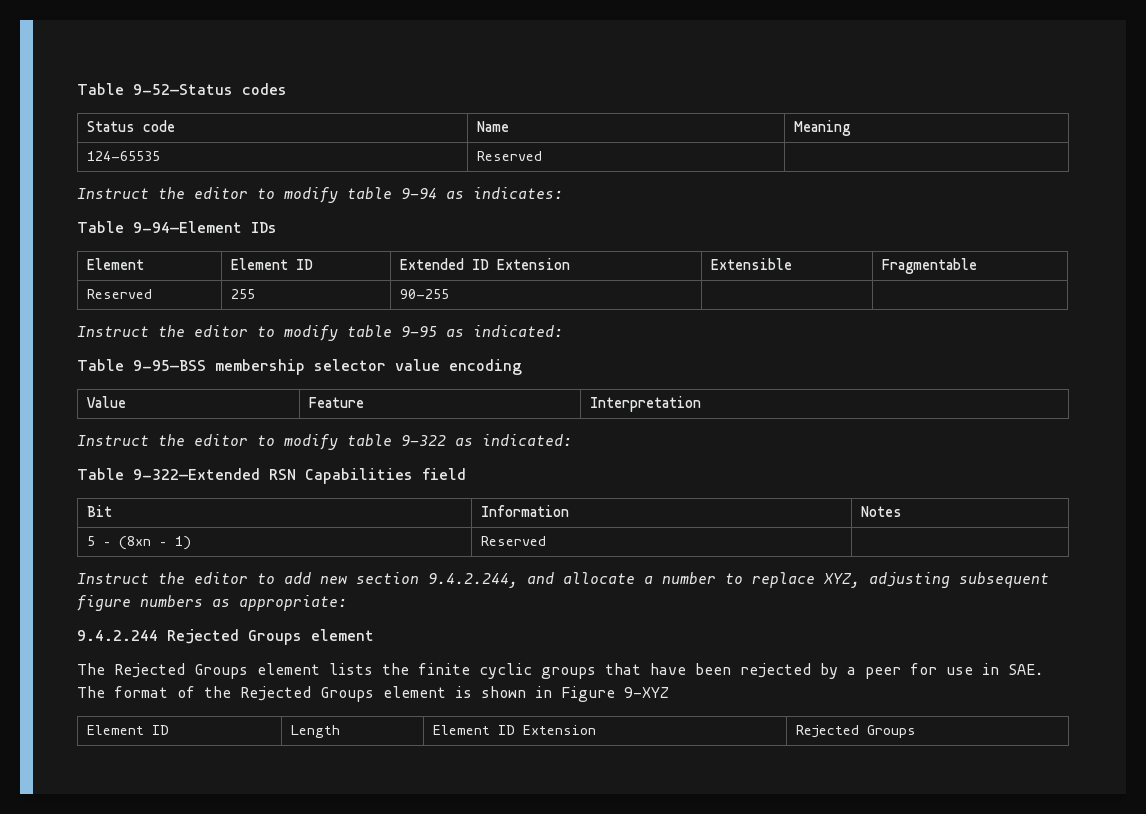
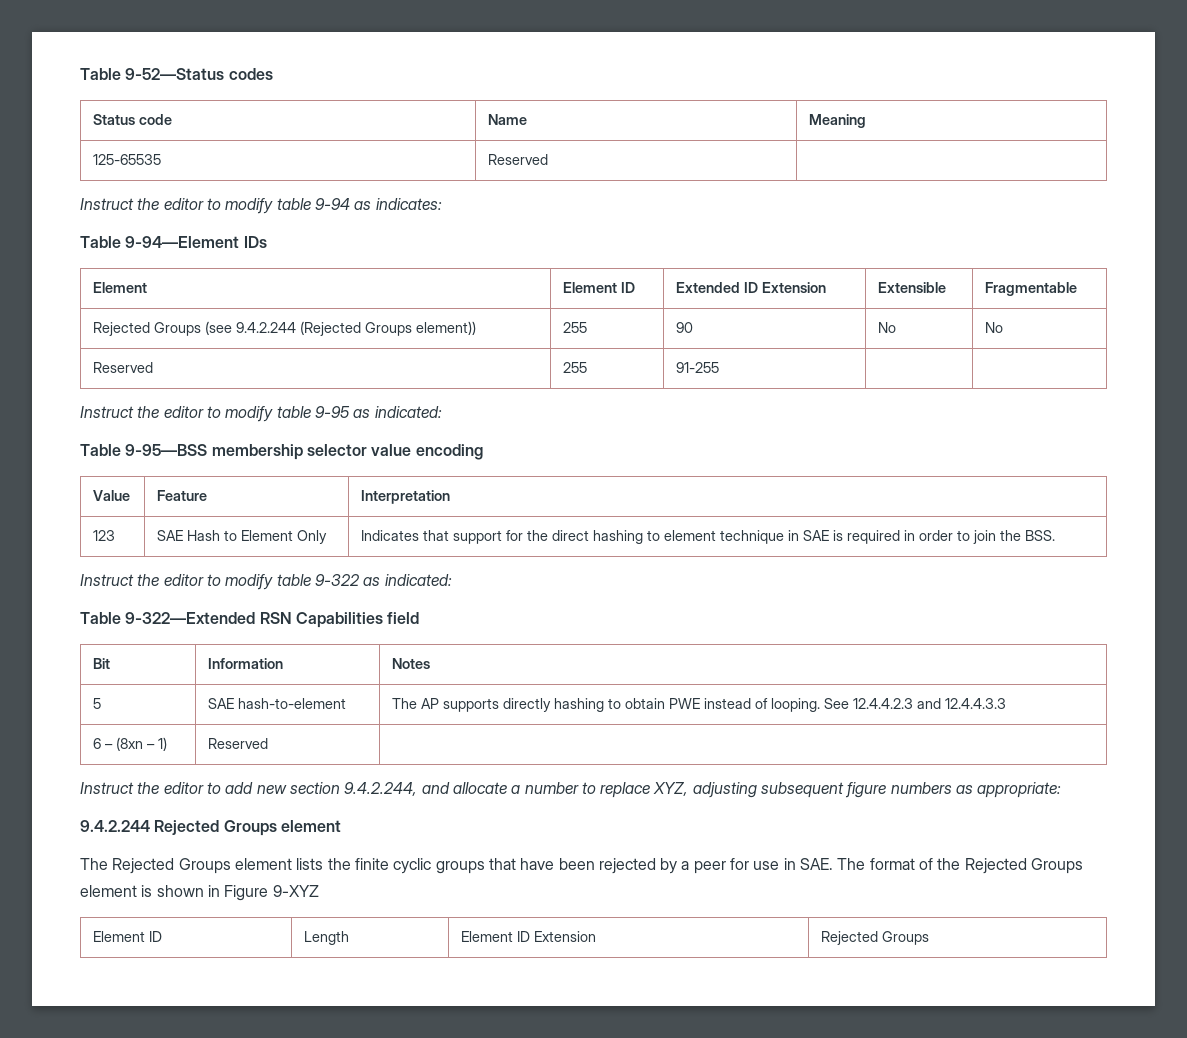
- 124-65535 | Reserved |
+ 125-65535 | Reserved |
+ Rejected Groups (see 9.4.2.244 (Rejected Groups element)) | 255 | 90 | No | No
- Reserved | 255 | 90-255 | |
+ Reserved | 255 | 91-255 | |
+ 123 | SAE Hash to Element Only | Indicates that support for the direct hashing to element technique in SAE is required in order to join the BSS.
- 5 – (8xn – 1) | Reserved |
+ 5 | SAE hash-to-element | The AP supports directly hashing to obtain PWE instead of looping. See 12.4.4.2.3 and 12.4.4.3.3
+ 6 – (8xn – 1) | Reserved |

